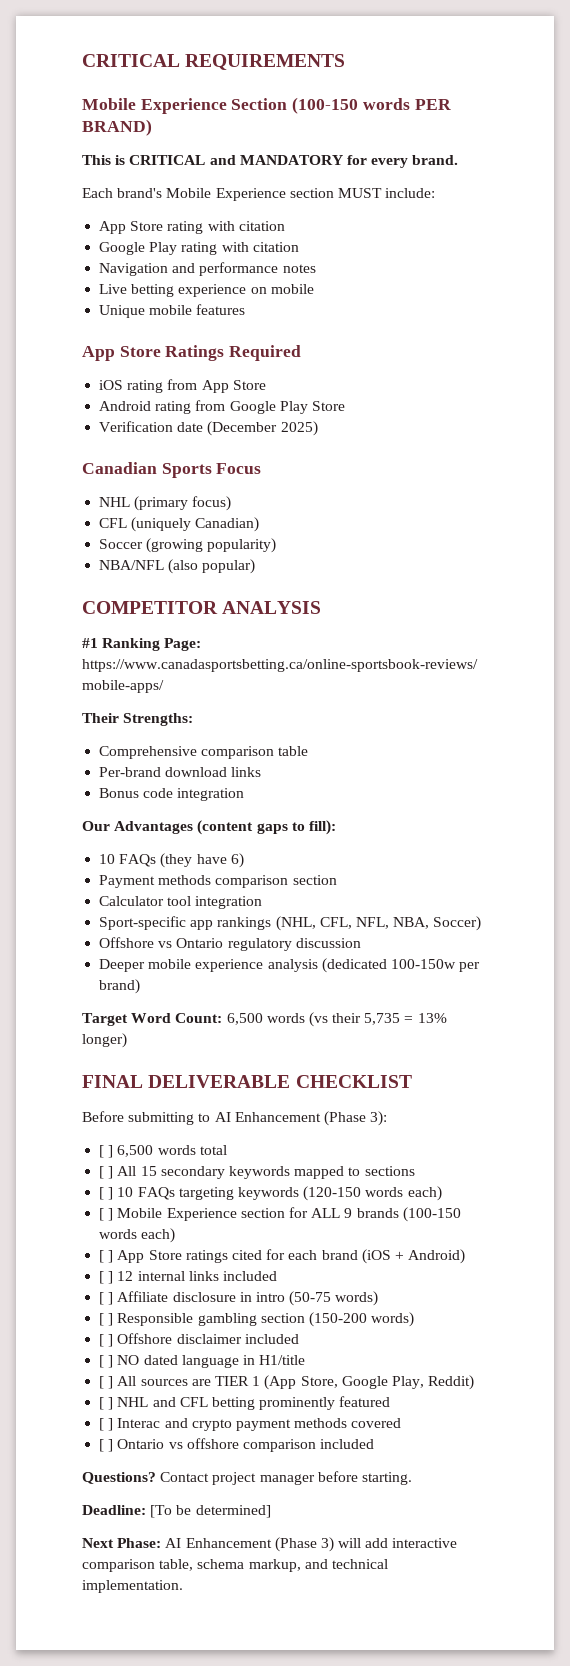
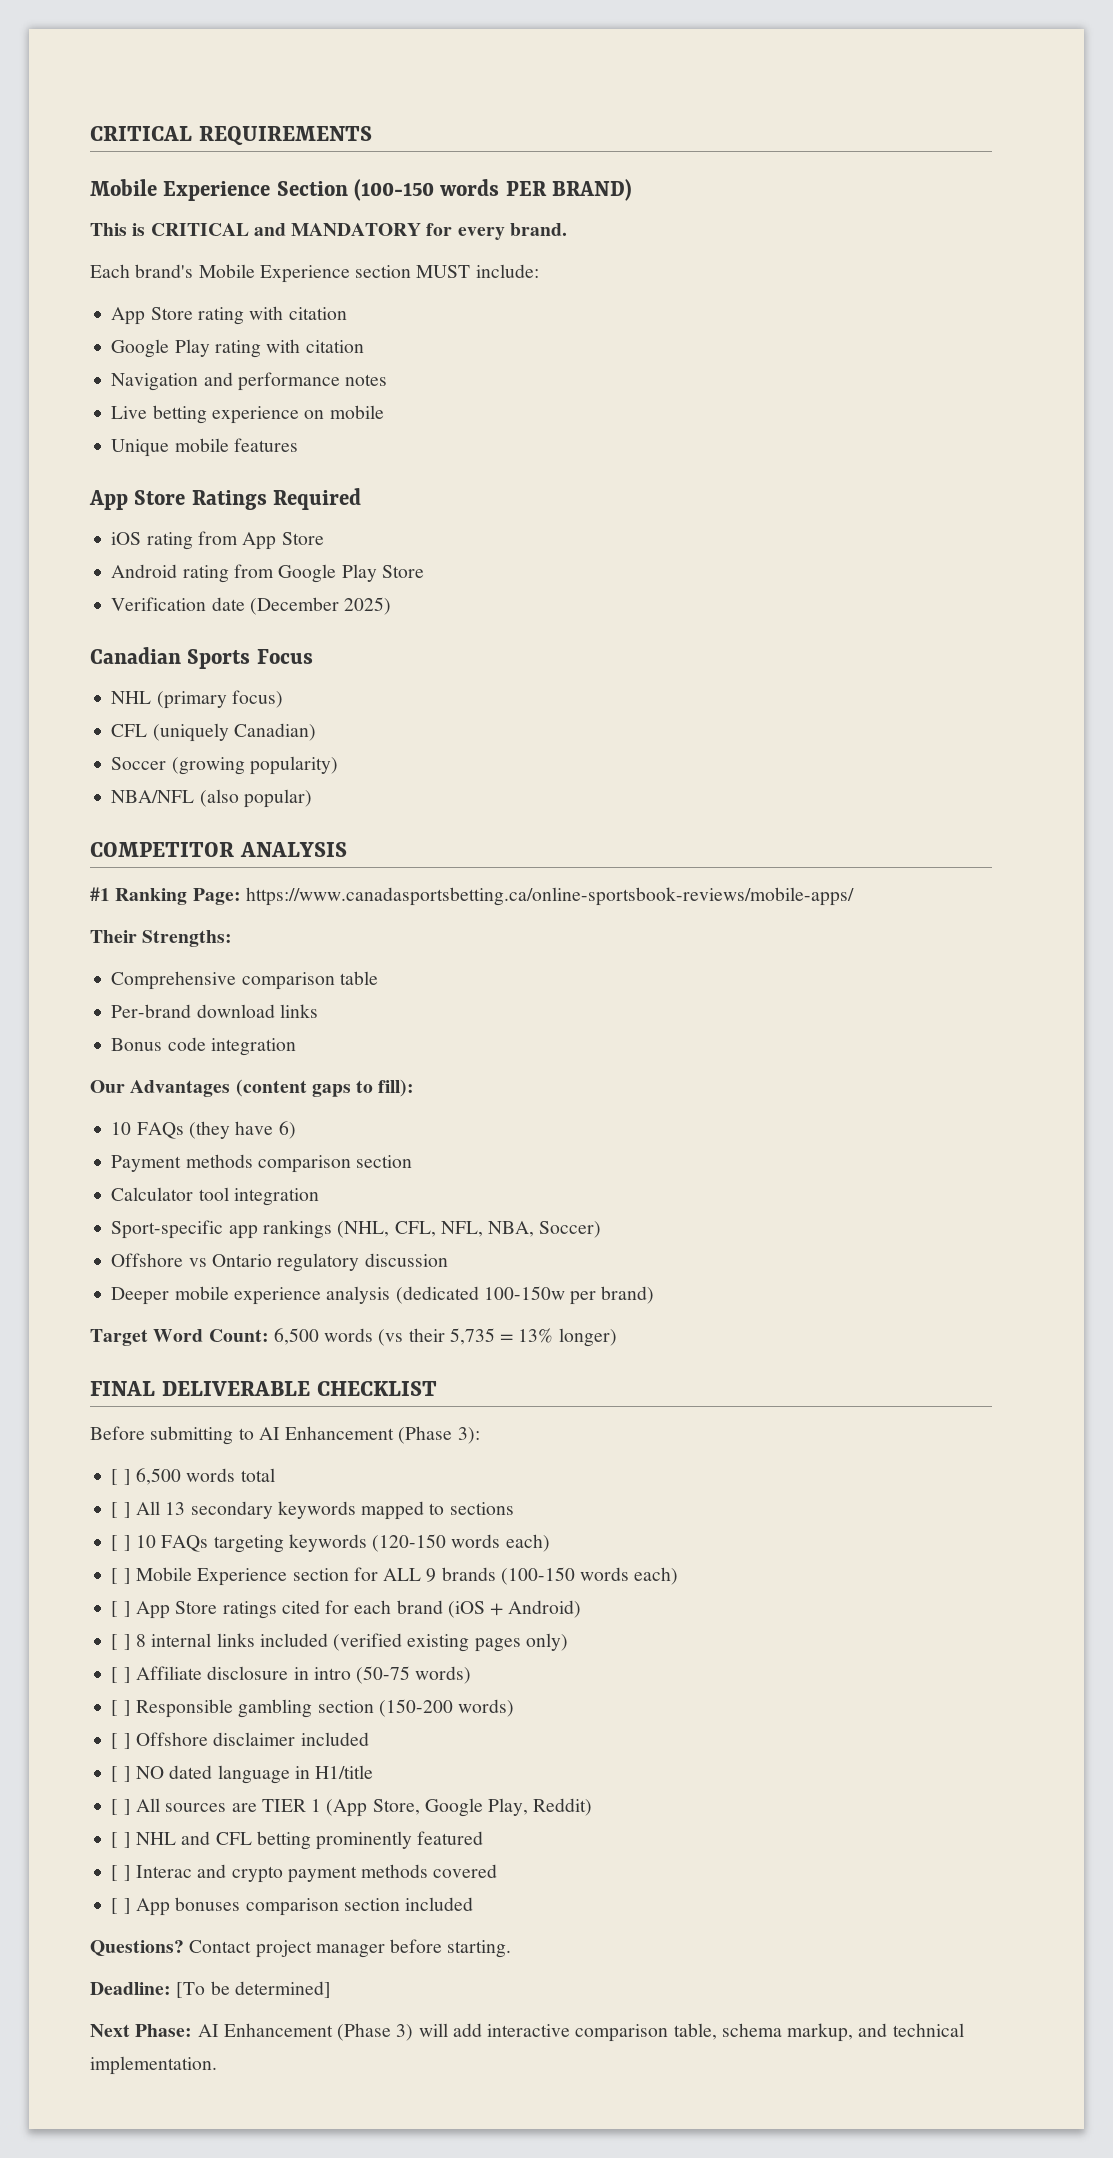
- [ ] All 15 secondary keywords mapped to sections
+ [ ] All 13 secondary keywords mapped to sections
- [ ] 12 internal links included
+ [ ] 8 internal links included (verified existing pages only)
- [ ] Ontario vs offshore comparison included
+ [ ] App bonuses comparison section included

